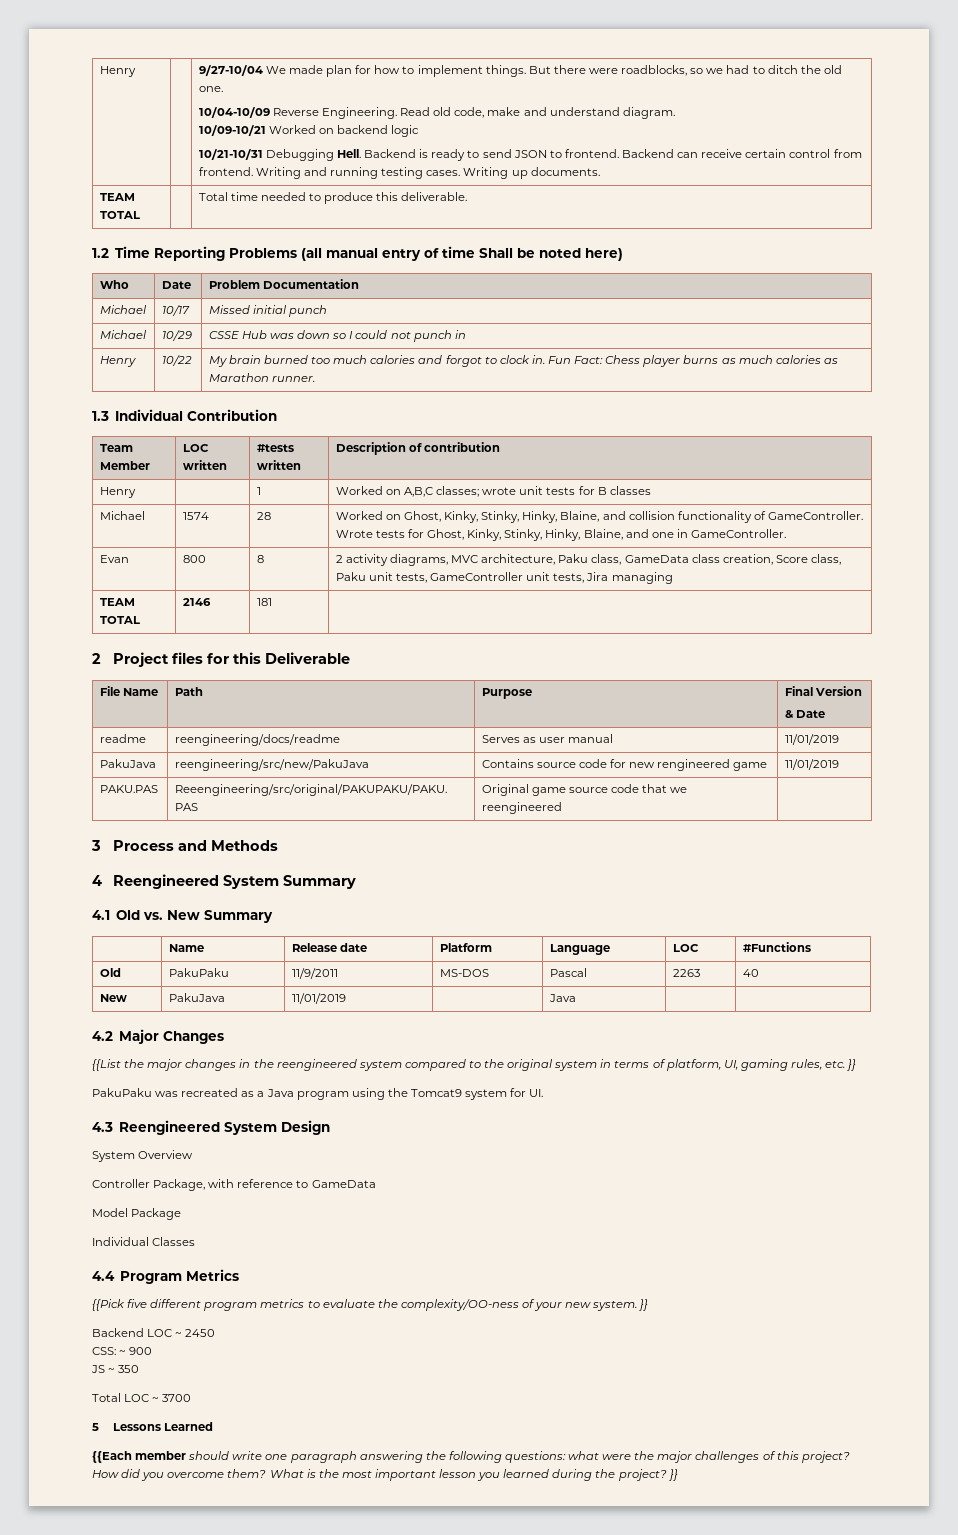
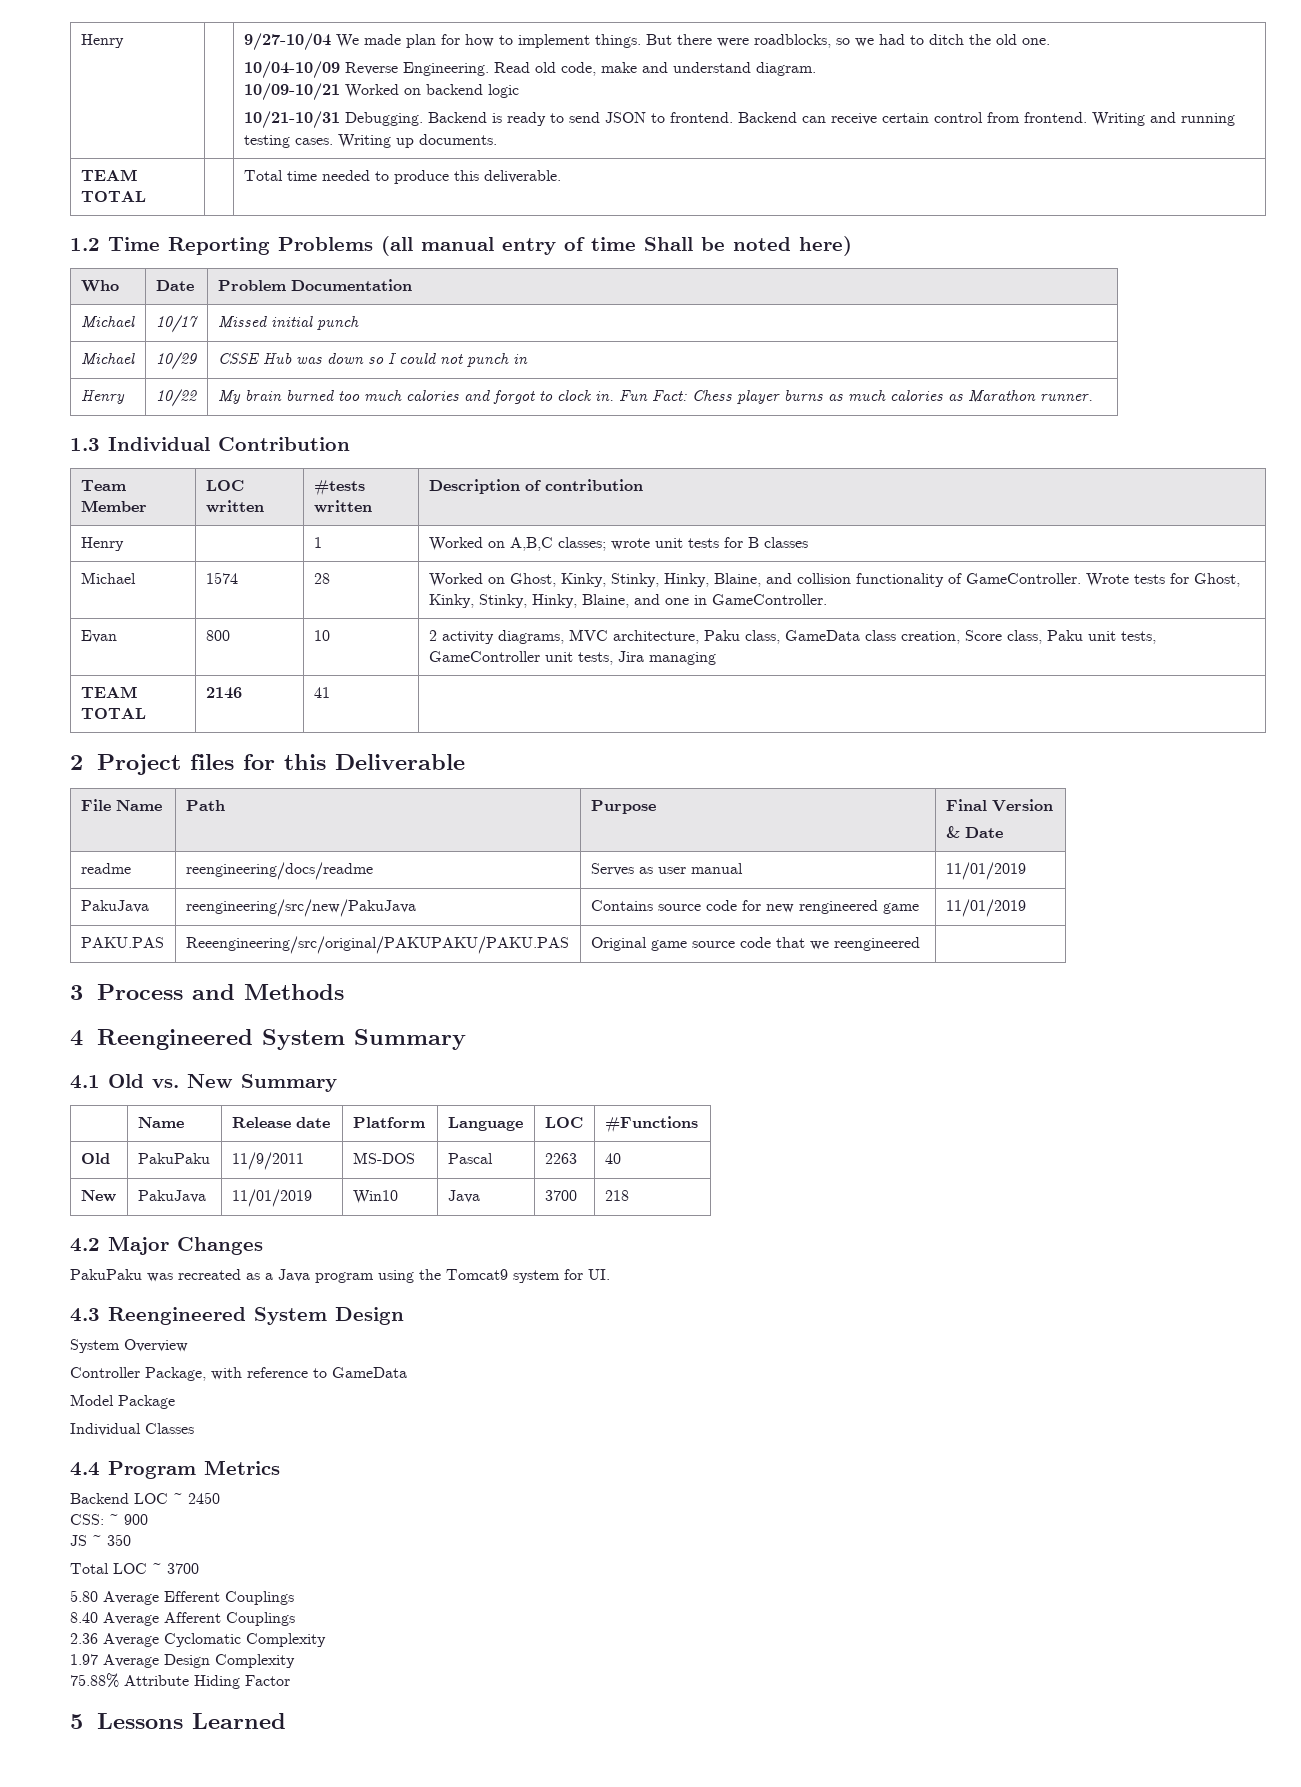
- 10/21-10/31 Debugging Hell.
+ 10/21-10/31 Debugging.
- Evan | 800 | 8 | 2 activity diagrams, MVC architecture, Paku class, GameData class creation, Score class, Paku unit tests, GameController unit tests, Jira managing
+ Evan | 800 | 10 | 2 activity diagrams, MVC architecture, Paku class, GameData class creation, Score class, Paku unit tests, GameController unit tests, Jira managing
- TEAM TOTAL | 2146 | 181 |
+ TEAM TOTAL | 2146 | 41 |
- New | PakuJava | 11/01/2019 | | Java | |
+ New | PakuJava | 11/01/2019 | Win10 | Java | 3700 | 218
- {{List the major changes in the reengineered system compared to the original system in terms of platform, UI, gaming rules, etc. }}
- {{Pick five different program metrics to evaluate the complexity/OO-ness of your new system. }}
+ 5.80 Average Efferent Couplings
+ 8.40 Average Afferent Couplings
+ 2.36 Average Cyclomatic Complexity
+ 1.97 Average Design Complexity
+ 75.88% Attribute Hiding Factor
  5 Lessons Learned
- {{Each member should write one paragraph answering the following questions: what were the major challenges of this project? How did you overcome them? What is the most important lesson you learned during the project? }}

